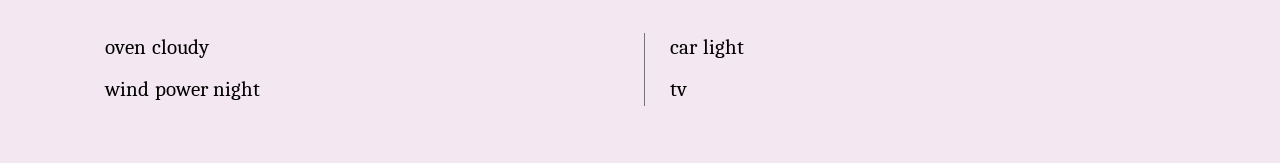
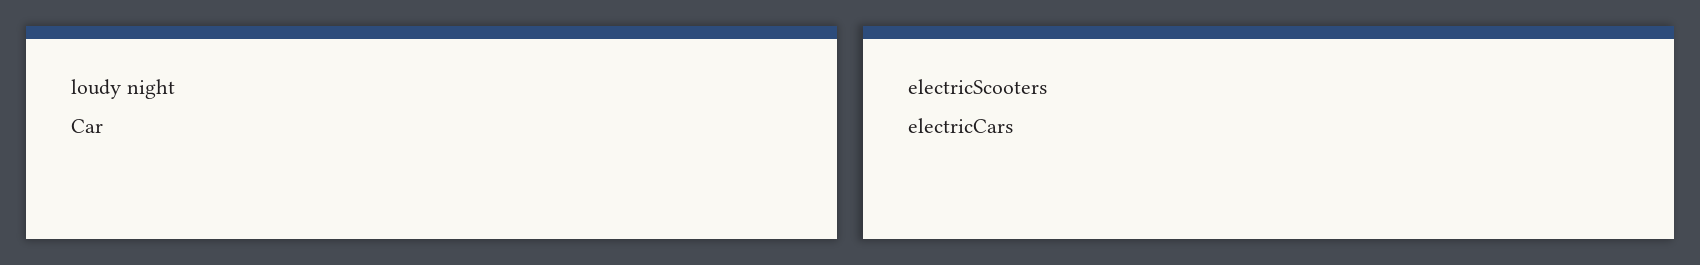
- oven cloudy
- wind power night
- car light
- tv
+ loudy night
+ Car
+ electricScooters
+ electricCars

